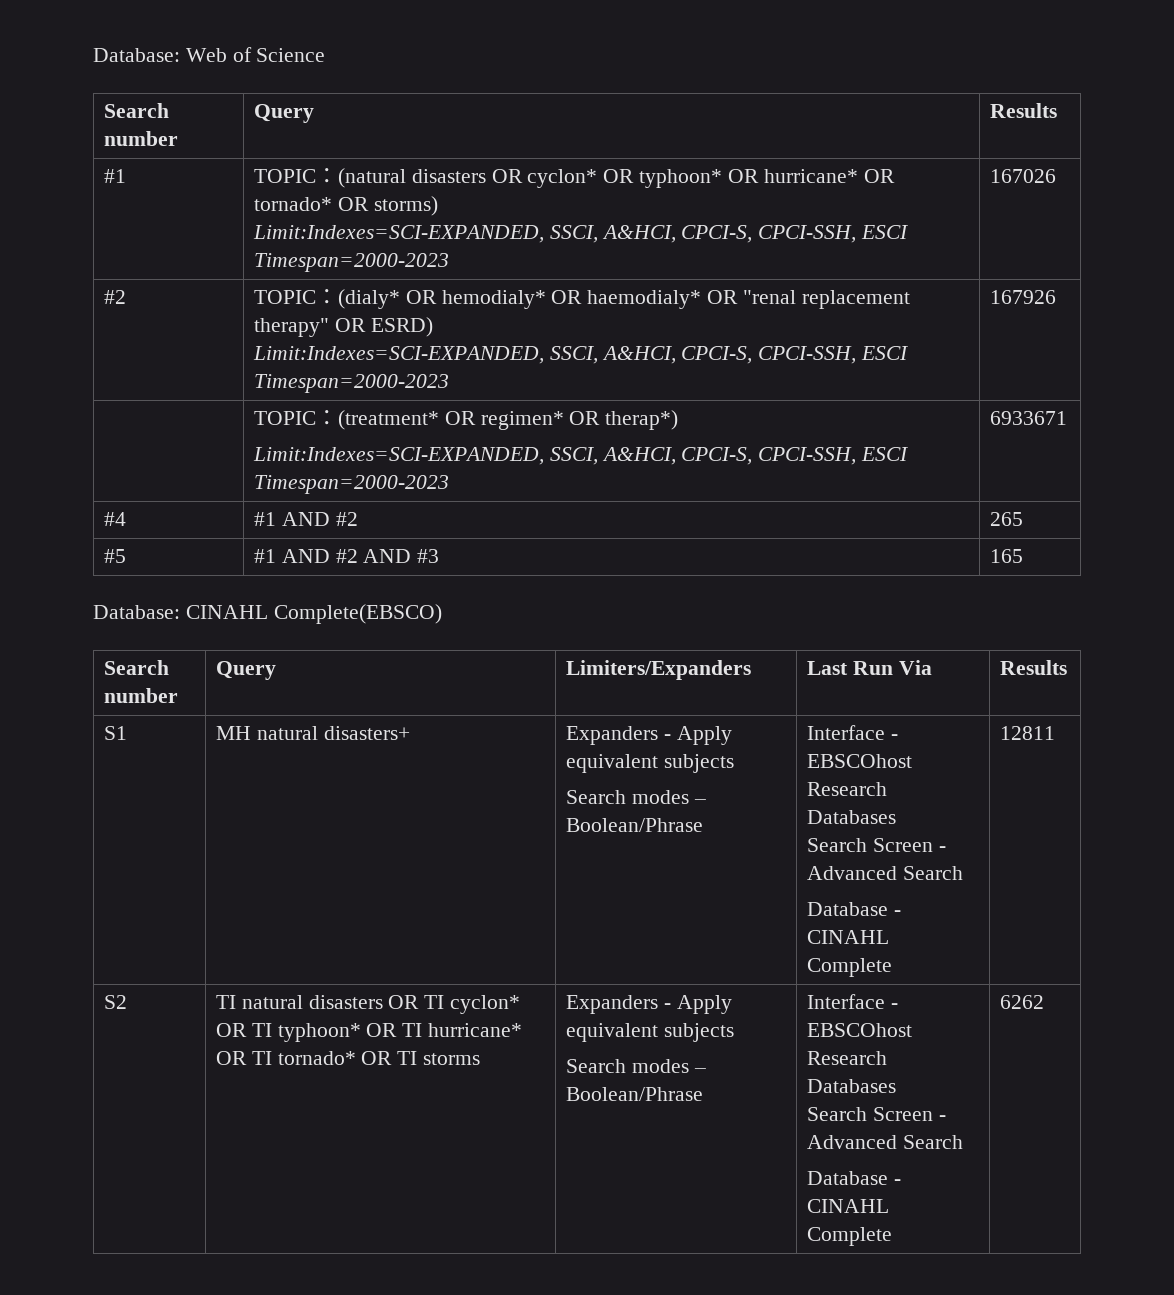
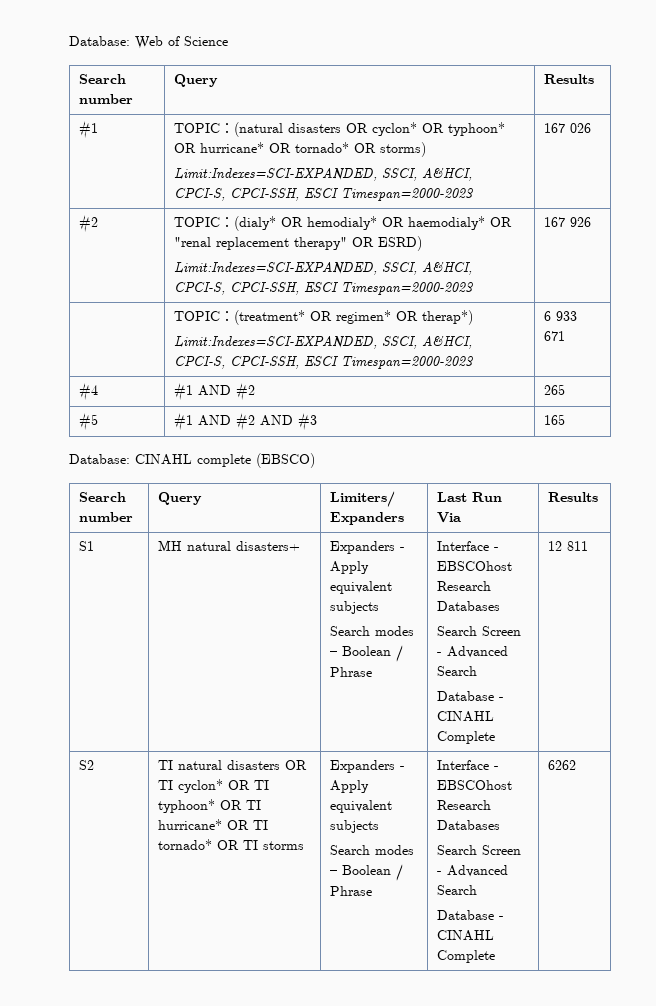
  #1 | TOPIC：(natural disasters OR cyclon* OR typhoon* OR hurricane* OR tornado* OR storms)
- Limit:Indexes=SCI-EXPANDED, SSCI, A&HCI, CPCI-S, CPCI-SSH, ESCI Timespan=2000-2023 | 167026
+ Limit:Indexes=SCI-EXPANDED, SSCI, A&HCI, CPCI-S, CPCI-SSH, ESCI Timespan=2000-2023 | 167 026
  #2 | TOPIC：(dialy* OR hemodialy* OR haemodialy* OR "renal replacement therapy" OR ESRD)
- Limit:Indexes=SCI-EXPANDED, SSCI, A&HCI, CPCI-S, CPCI-SSH, ESCI Timespan=2000-2023 | 167926
+ Limit:Indexes=SCI-EXPANDED, SSCI, A&HCI, CPCI-S, CPCI-SSH, ESCI Timespan=2000-2023 | 167 926
  | TOPIC：(treatment* OR regimen* OR therap*)
- Limit:Indexes=SCI-EXPANDED, SSCI, A&HCI, CPCI-S, CPCI-SSH, ESCI Timespan=2000-2023 | 6933671
+ Limit:Indexes=SCI-EXPANDED, SSCI, A&HCI, CPCI-S, CPCI-SSH, ESCI Timespan=2000-2023 | 6 933 671
- Database: CINAHL Complete(EBSCO)
- Search number | Query | Limiters/Expanders | Last Run Via | Results
+ Database: CINAHL complete (EBSCO)
+ Search number | Query | Limiters/ Expanders | Last Run Via | Results
  S1 | MH natural disasters+ | Expanders - Apply equivalent subjects
- Search modes – Boolean/Phrase | Interface - EBSCOhost Research Databases
+ Search modes – Boolean / Phrase | Interface - EBSCOhost Research Databases
  Search Screen - Advanced Search
- Database - CINAHL Complete | 12811
+ Database - CINAHL Complete | 12 811
  TI natural disasters OR TI cyclon* OR TI typhoon* OR TI hurricane* OR TI tornado* OR TI storms | Expanders - Apply equivalent subjects
- Search modes – Boolean/Phrase
+ Search modes – Boolean / Phrase

